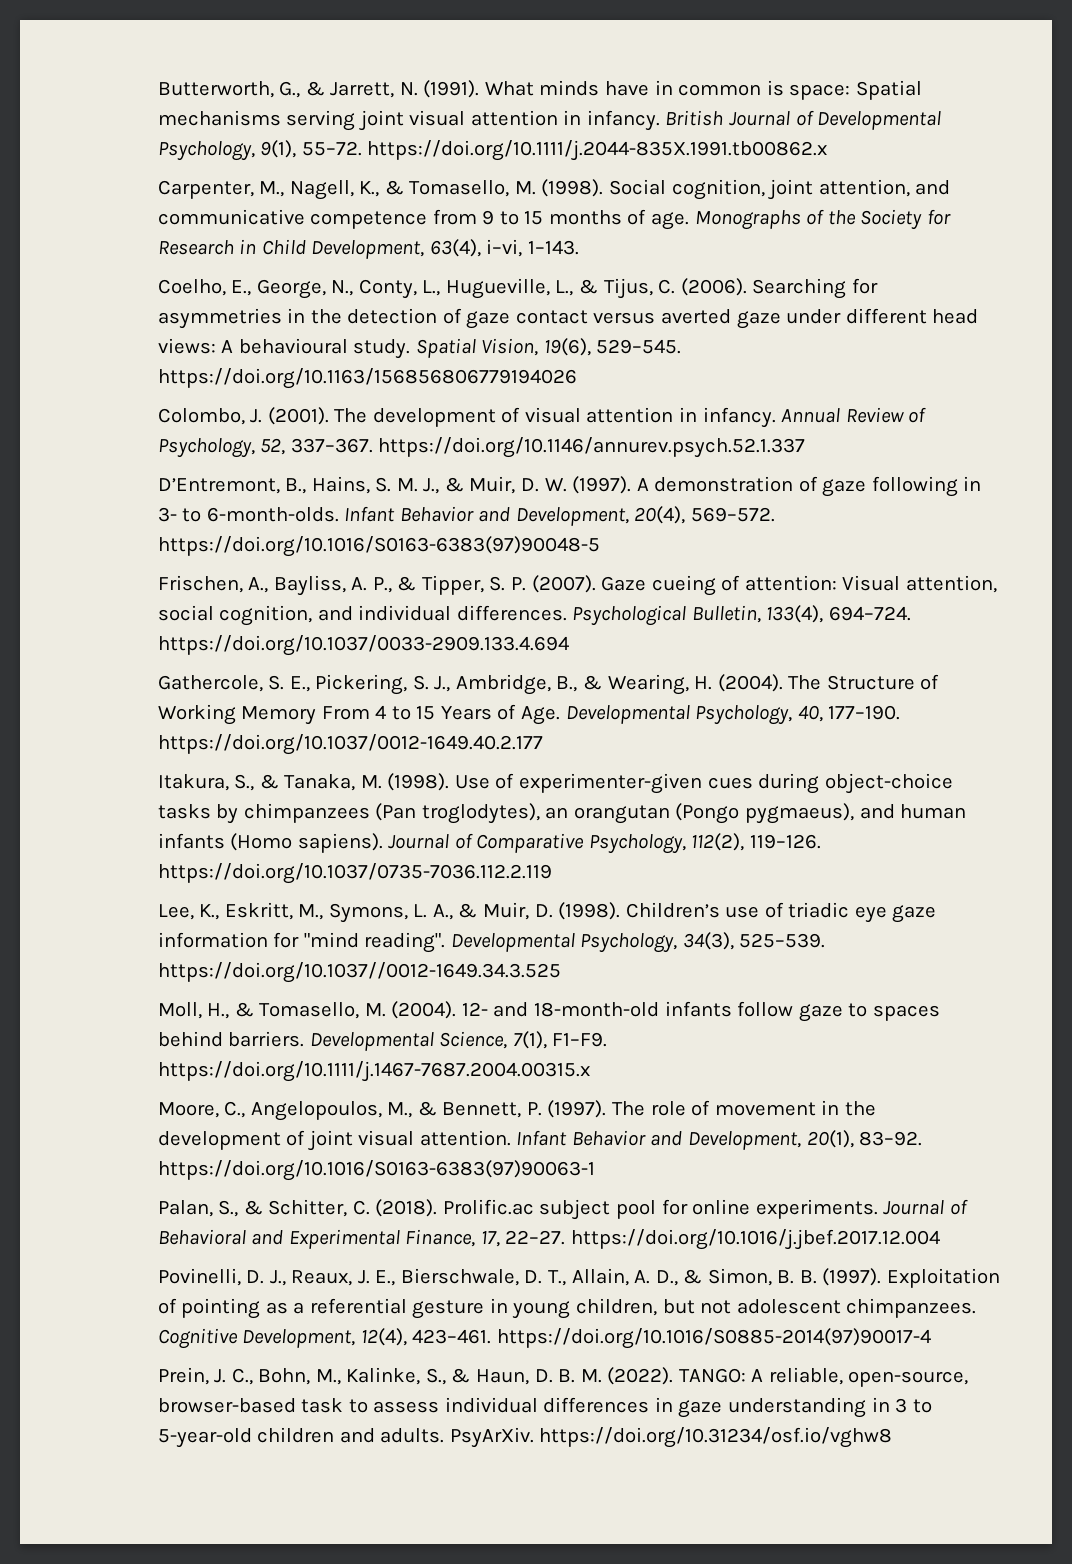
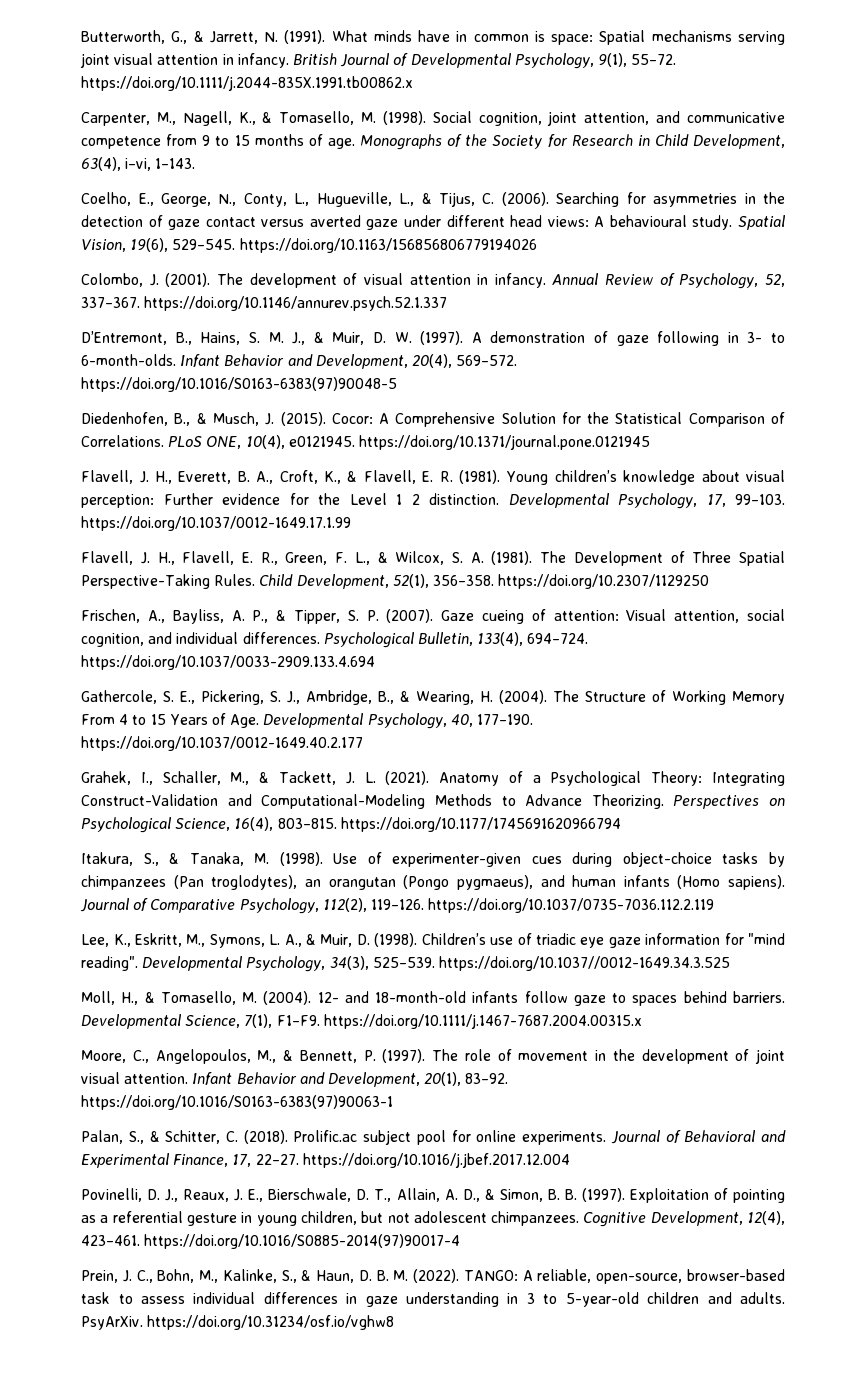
+ Diedenhofen, B., & Musch, J. (2015). Cocor: A Comprehensive Solution for the Statistical Comparison of Correlations. PLoS ONE, 10(4), e0121945. https://doi.org/10.1371/journal.pone.0121945
+ Flavell, J. H., Everett, B. A., Croft, K., & Flavell, E. R. (1981). Young children’s knowledge about visual perception: Further evidence for the Level 1 2 distinction. Developmental Psychology, 17, 99–103. https://doi.org/10.1037/0012-1649.17.1.99
+ Flavell, J. H., Flavell, E. R., Green, F. L., & Wilcox, S. A. (1981). The Development of Three Spatial Perspective-Taking Rules. Child Development, 52(1), 356–358. https://doi.org/10.2307/1129250
+ Grahek, I., Schaller, M., & Tackett, J. L. (2021). Anatomy of a Psychological Theory: Integrating Construct-Validation and Computational-Modeling Methods to Advance Theorizing. Perspectives on Psychological Science, 16(4), 803–815. https://doi.org/10.1177/1745691620966794

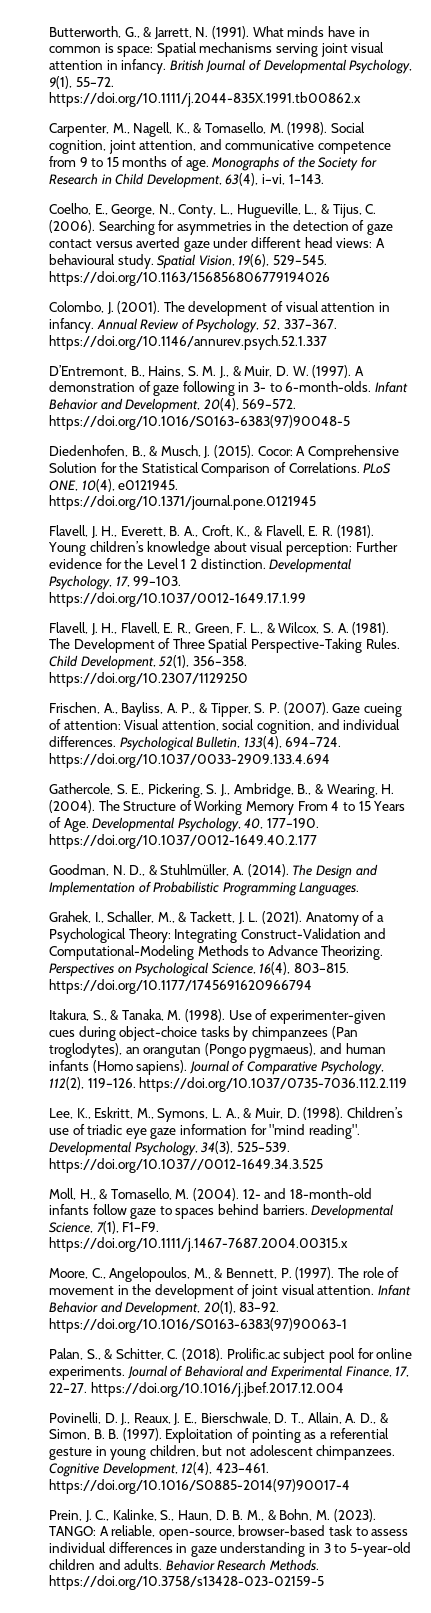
+ Goodman, N. D., & Stuhlmüller, A. (2014). The Design and Implementation of Probabilistic Programming Languages.
- Prein, J. C., Bohn, M., Kalinke, S., & Haun, D. B. M. (2022).
+ Prein, J. C., Kalinke, S., Haun, D. B. M., & Bohn, M. (2023).
- PsyArXiv. https://doi.org/10.31234/osf.io/vghw8
+ Behavior Research Methods. https://doi.org/10.3758/s13428-023-02159-5

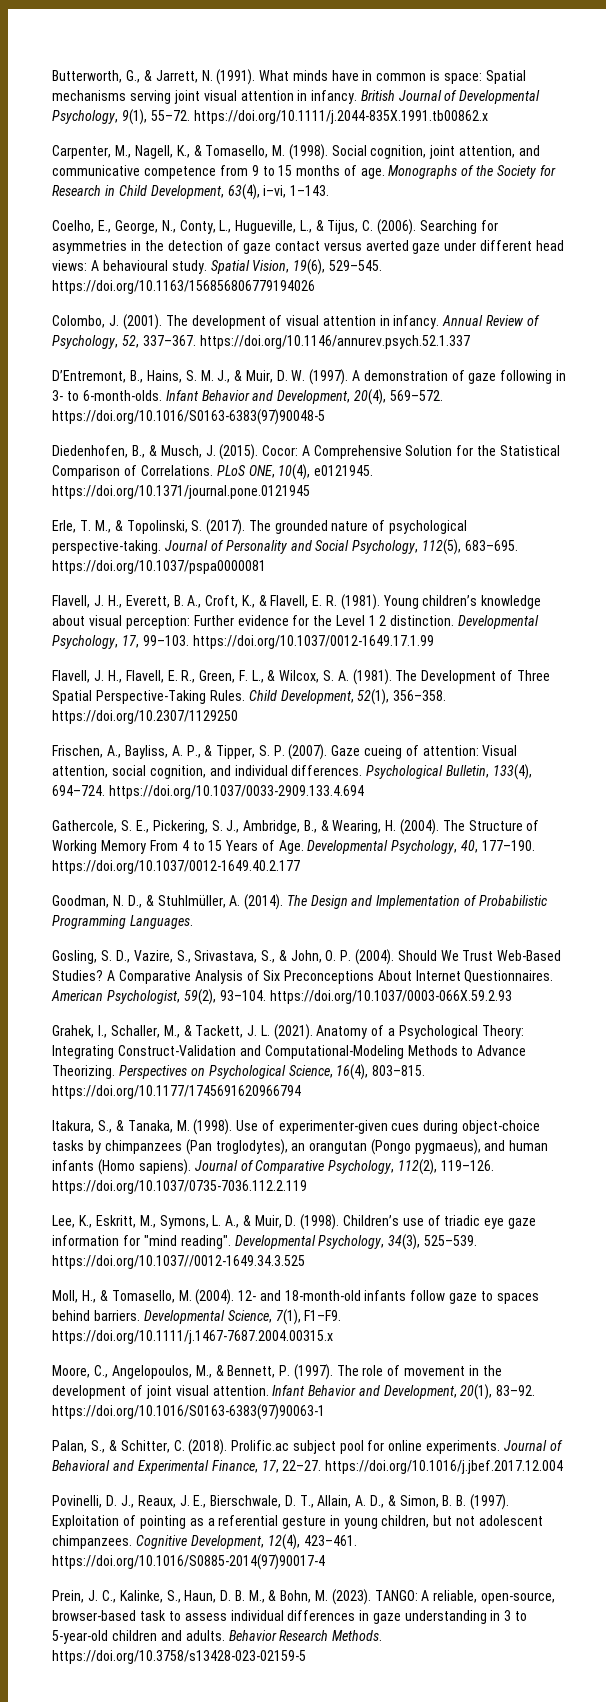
+ Erle, T. M., & Topolinski, S. (2017). The grounded nature of psychological perspective-taking. Journal of Personality and Social Psychology, 112(5), 683–695. https://doi.org/10.1037/pspa0000081
+ Gosling, S. D., Vazire, S., Srivastava, S., & John, O. P. (2004). Should We Trust Web-Based Studies? A Comparative Analysis of Six Preconceptions About Internet Questionnaires. American Psychologist, 59(2), 93–104. https://doi.org/10.1037/0003-066X.59.2.93

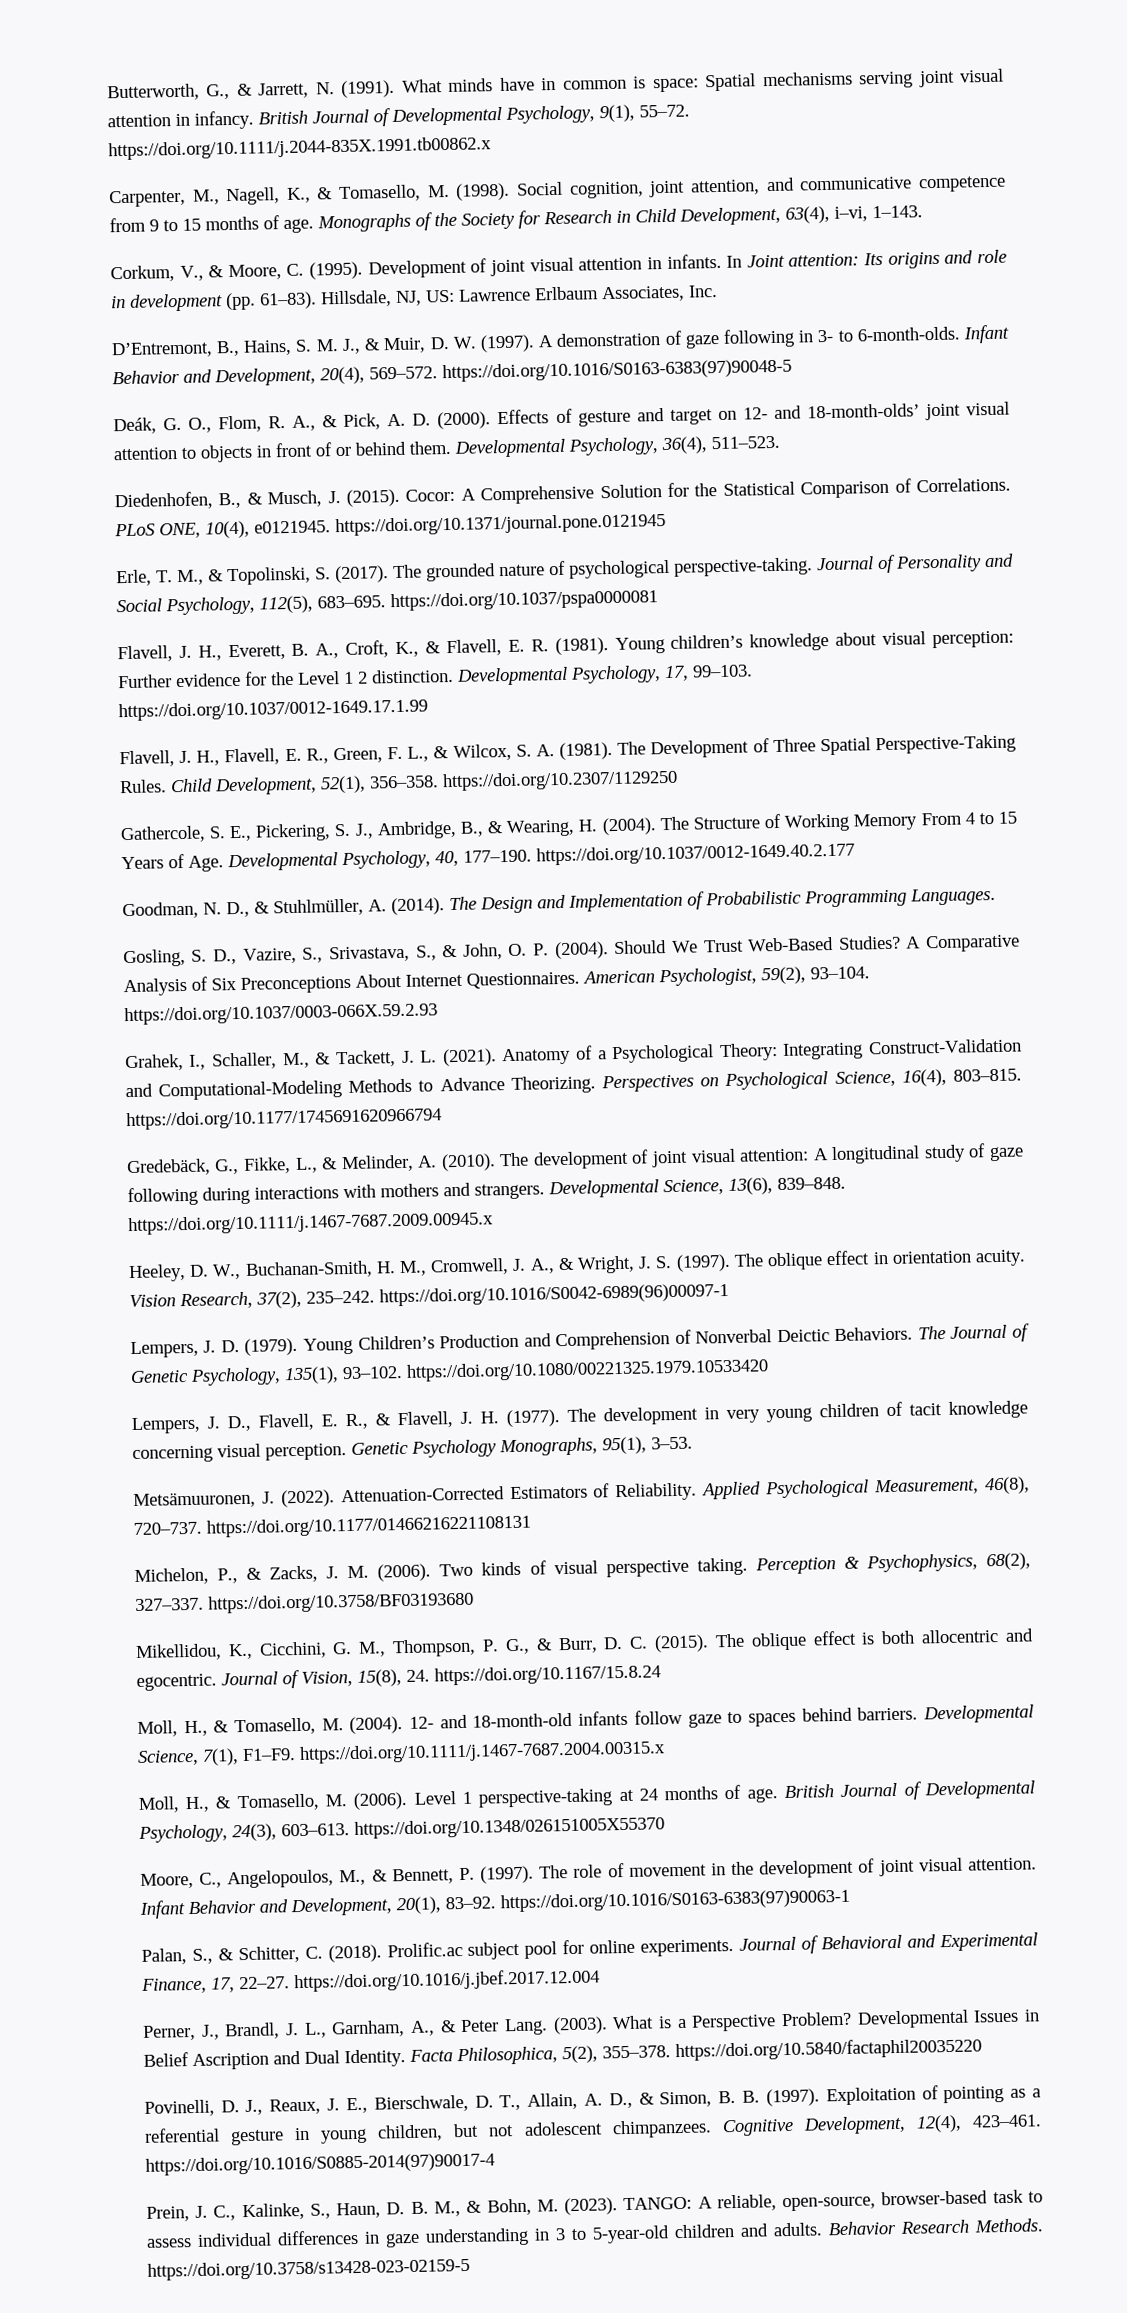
- Coelho, E., George, N., Conty, L., Hugueville, L., & Tijus, C. (2006). Searching for asymmetries in the detection of gaze contact versus averted gaze under different head views: A behavioural study. Spatial Vision, 19(6), 529–545. https://doi.org/10.1163/156856806779194026
- Colombo, J. (2001). The development of visual attention in infancy. Annual Review of Psychology, 52, 337–367. https://doi.org/10.1146/annurev.psych.52.1.337
+ Corkum, V., & Moore, C. (1995). Development of joint visual attention in infants. In Joint attention: Its origins and role in development (pp. 61–83). Hillsdale, NJ, US: Lawrence Erlbaum Associates, Inc.
+ Deák, G. O., Flom, R. A., & Pick, A. D. (2000). Effects of gesture and target on 12- and 18-month-olds’ joint visual attention to objects in front of or behind them. Developmental Psychology, 36(4), 511–523.
- Frischen, A., Bayliss, A. P., & Tipper, S. P. (2007). Gaze cueing of attention: Visual attention, social cognition, and individual differences. Psychological Bulletin, 133(4), 694–724. https://doi.org/10.1037/0033-2909.133.4.694
- Itakura, S., & Tanaka, M. (1998). Use of experimenter-given cues during object-choice tasks by chimpanzees (Pan troglodytes), an orangutan (Pongo pygmaeus), and human infants (Homo sapiens). Journal of Comparative Psychology, 112(2), 119–126. https://doi.org/10.1037/0735-7036.112.2.119
- Lee, K., Eskritt, M., Symons, L. A., & Muir, D. (1998). Children’s use of triadic eye gaze information for "mind reading". Developmental Psychology, 34(3), 525–539. https://doi.org/10.1037//0012-1649.34.3.525
+ Gredebäck, G., Fikke, L., & Melinder, A. (2010). The development of joint visual attention: A longitudinal study of gaze following during interactions with mothers and strangers. Developmental Science, 13(6), 839–848. https://doi.org/10.1111/j.1467-7687.2009.00945.x
+ Heeley, D. W., Buchanan-Smith, H. M., Cromwell, J. A., & Wright, J. S. (1997). The oblique effect in orientation acuity. Vision Research, 37(2), 235–242. https://doi.org/10.1016/S0042-6989(96)00097-1
+ Lempers, J. D. (1979). Young Children’s Production and Comprehension of Nonverbal Deictic Behaviors. The Journal of Genetic Psychology, 135(1), 93–102. https://doi.org/10.1080/00221325.1979.10533420
+ Lempers, J. D., Flavell, E. R., & Flavell, J. H. (1977). The development in very young children of tacit knowledge concerning visual perception. Genetic Psychology Monographs, 95(1), 3–53.
+ Metsämuuronen, J. (2022). Attenuation-Corrected Estimators of Reliability. Applied Psychological Measurement, 46(8), 720–737. https://doi.org/10.1177/01466216221108131
+ Michelon, P., & Zacks, J. M. (2006). Two kinds of visual perspective taking. Perception & Psychophysics, 68(2), 327–337. https://doi.org/10.3758/BF03193680
+ Mikellidou, K., Cicchini, G. M., Thompson, P. G., & Burr, D. C. (2015). The oblique effect is both allocentric and egocentric. Journal of Vision, 15(8), 24. https://doi.org/10.1167/15.8.24
+ Moll, H., & Tomasello, M. (2006). Level 1 perspective-taking at 24 months of age. British Journal of Developmental Psychology, 24(3), 603–613. https://doi.org/10.1348/026151005X55370
+ Perner, J., Brandl, J. L., Garnham, A., & Peter Lang. (2003). What is a Perspective Problem? Developmental Issues in Belief Ascription and Dual Identity. Facta Philosophica, 5(2), 355–378. https://doi.org/10.5840/factaphil20035220

